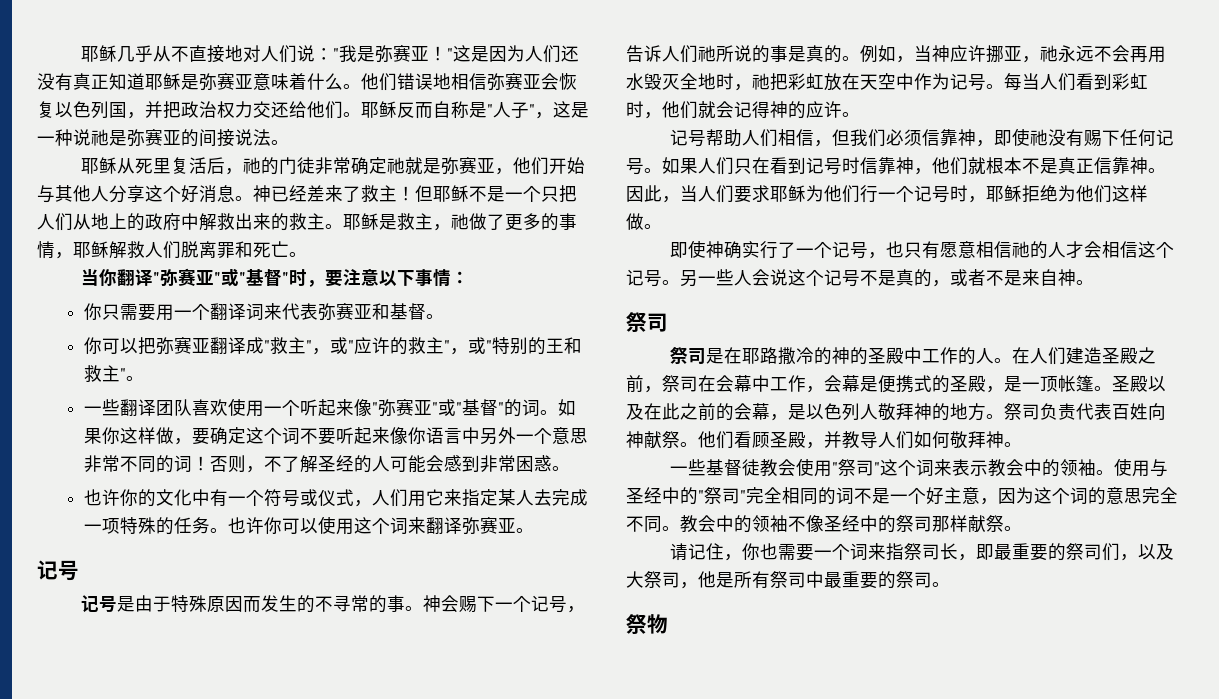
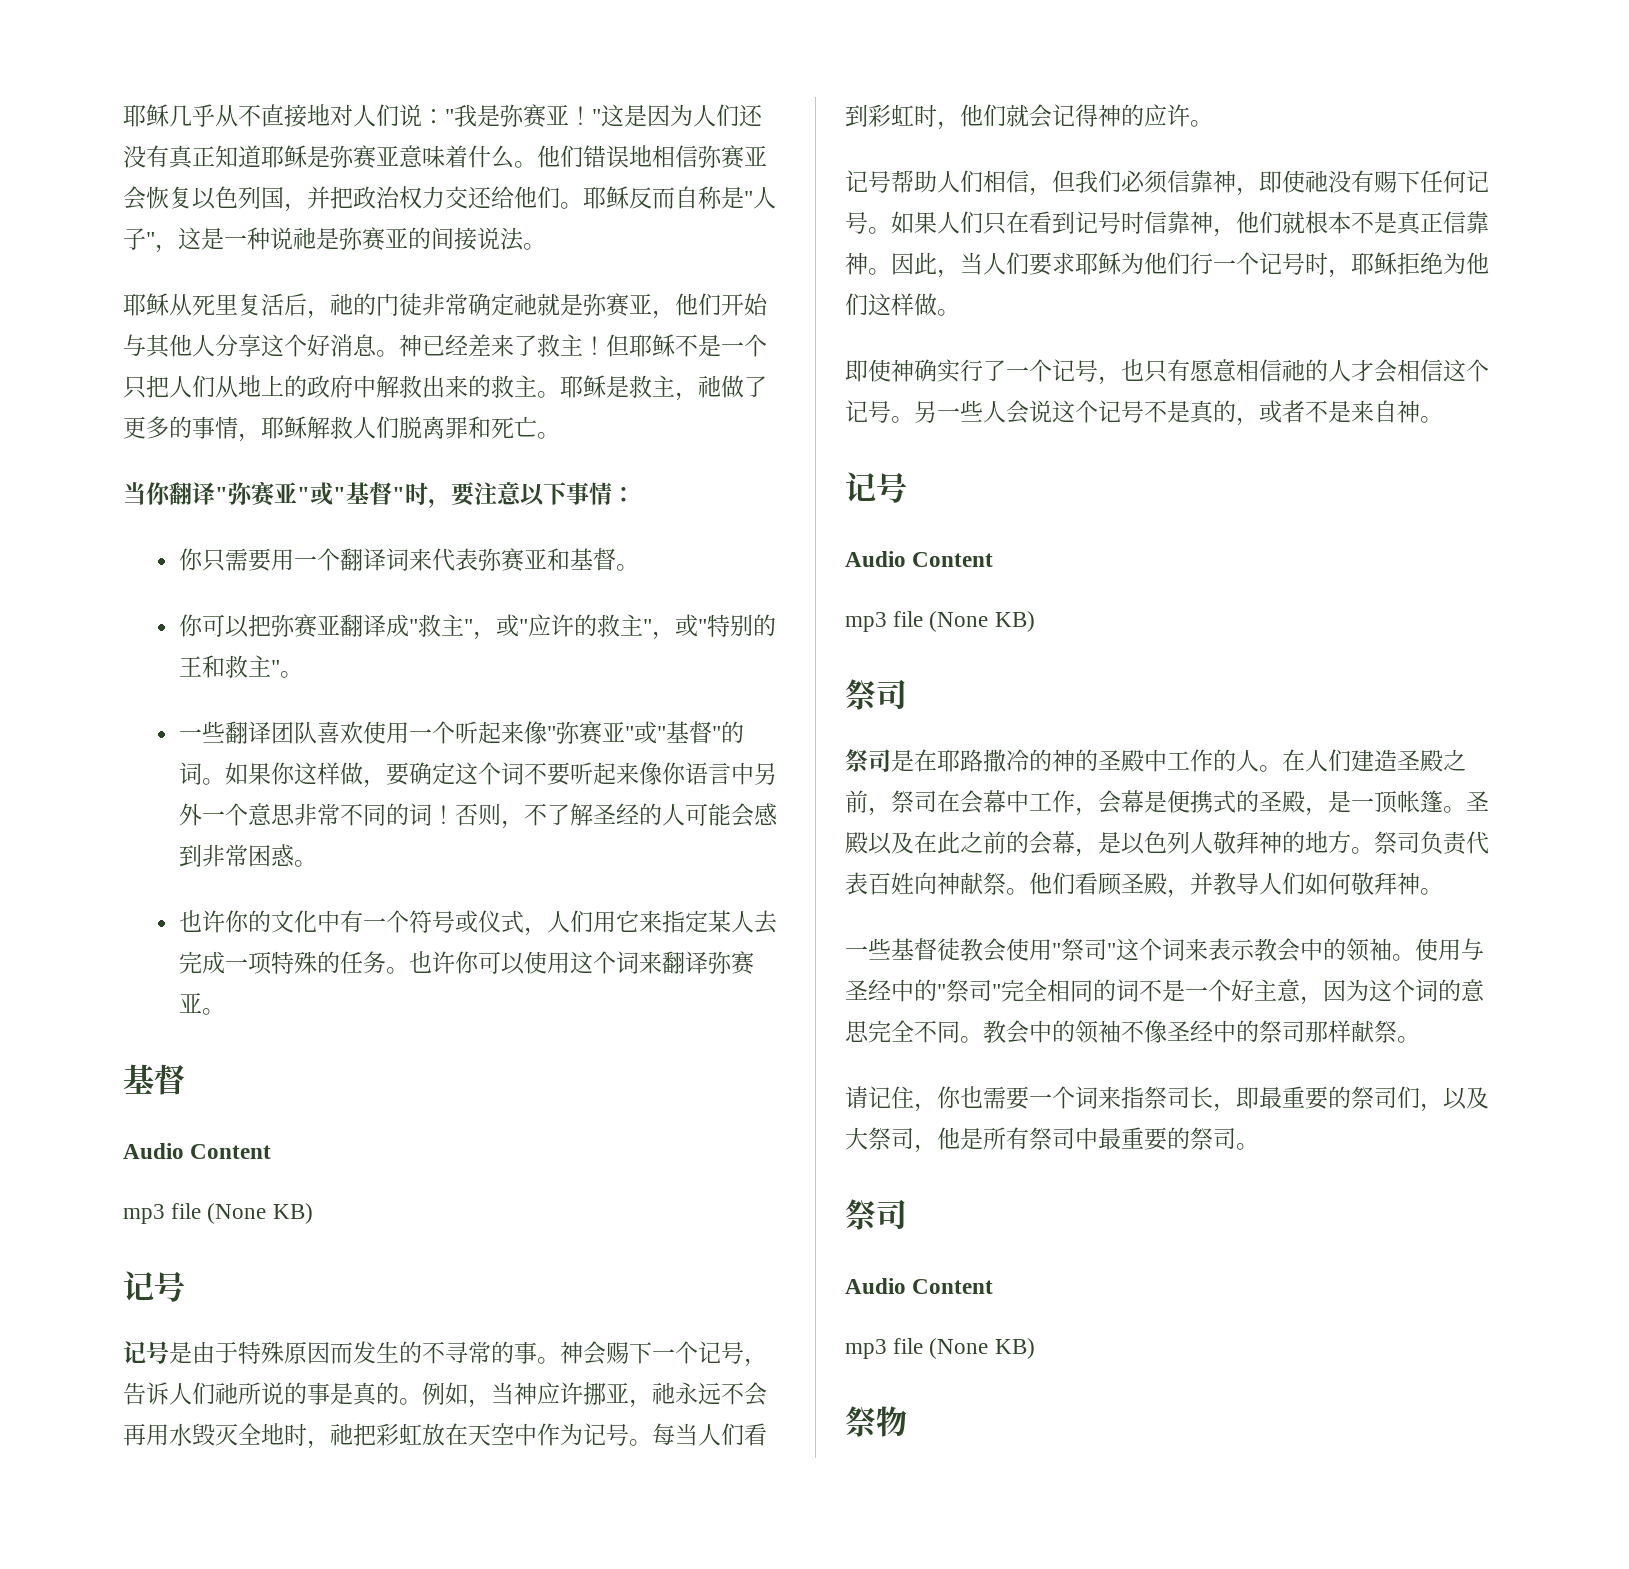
  也许你可以使用这个词来翻译弥赛亚。
+ 基督
+ Audio Content
+ mp3 file (None KB)
  另一些人会说这个记号不是真的，或者不是来自神。
+ 记号
+ Audio Content
+ mp3 file (None KB)
  请记住，你也需要一个词来指祭司长，即最重要的祭司们，以及大祭司，他是所有祭司中最重要的祭司。
+ 祭司
+ Audio Content
+ mp3 file (None KB)

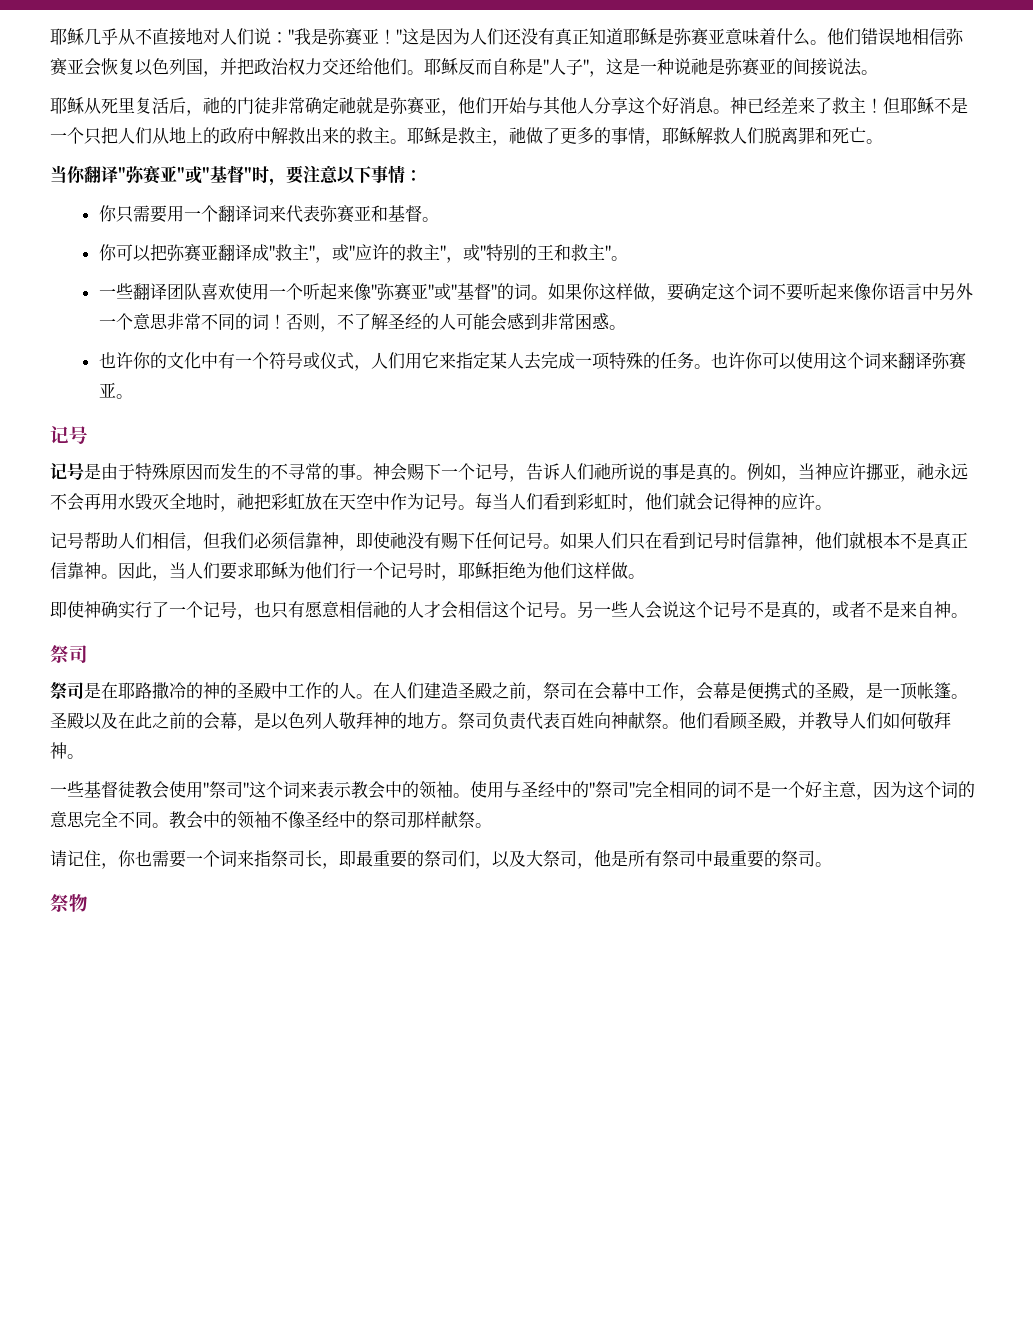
  也许你可以使用这个词来翻译弥赛亚。
- 基督
- Audio Content
- mp3 file (None KB)
  另一些人会说这个记号不是真的，或者不是来自神。
- 记号
- Audio Content
- mp3 file (None KB)
  请记住，你也需要一个词来指祭司长，即最重要的祭司们，以及大祭司，他是所有祭司中最重要的祭司。
- 祭司
- Audio Content
- mp3 file (None KB)

